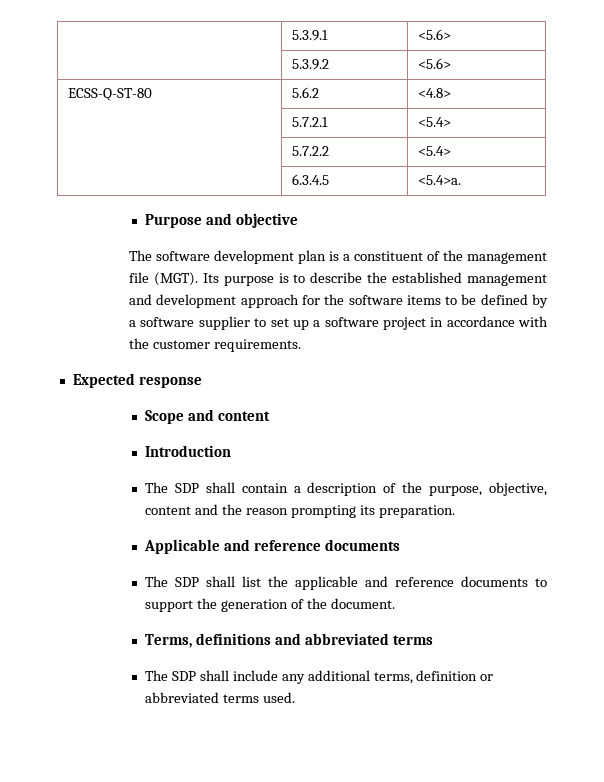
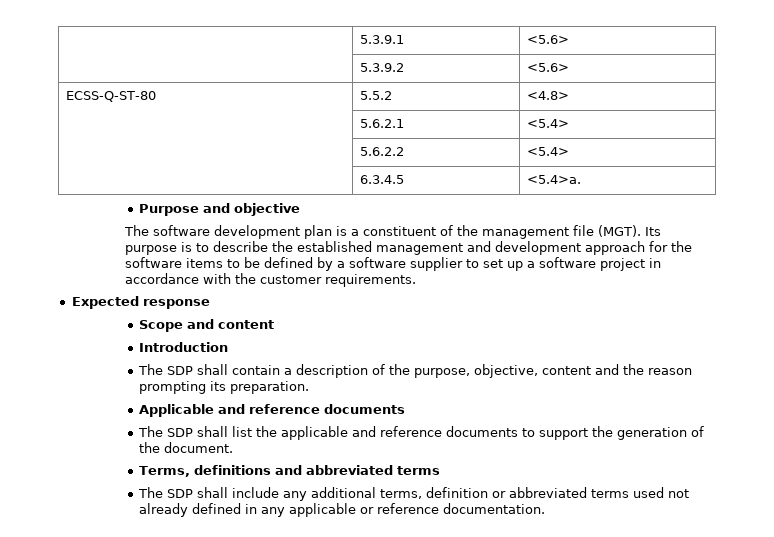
- ECSS-Q-ST-80 | 5.6.2 | <4.8>
+ ECSS-Q-ST-80 | 5.5.2 | <4.8>
- | 5.7.2.1 | <5.4>
- | 5.7.2.2 | <5.4>
+ | 5.6.2.1 | <5.4>
+ | 5.6.2.2 | <5.4>
- The SDP shall include any additional terms, definition or abbreviated terms used.
+ The SDP shall include any additional terms, definition or abbreviated terms used not already defined in any applicable or reference documentation.

